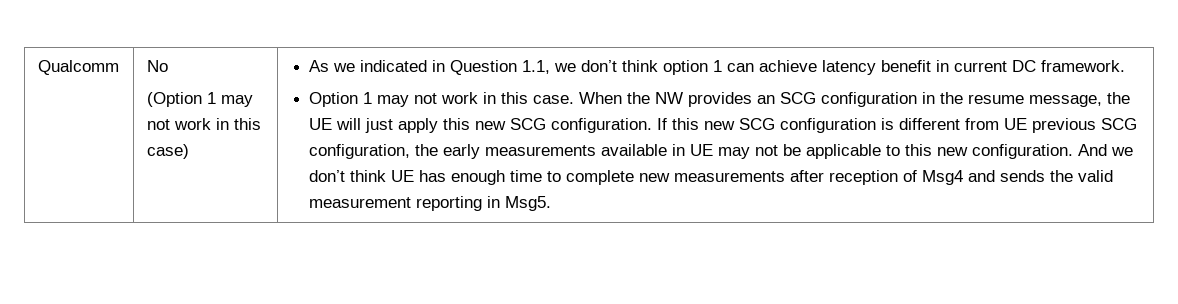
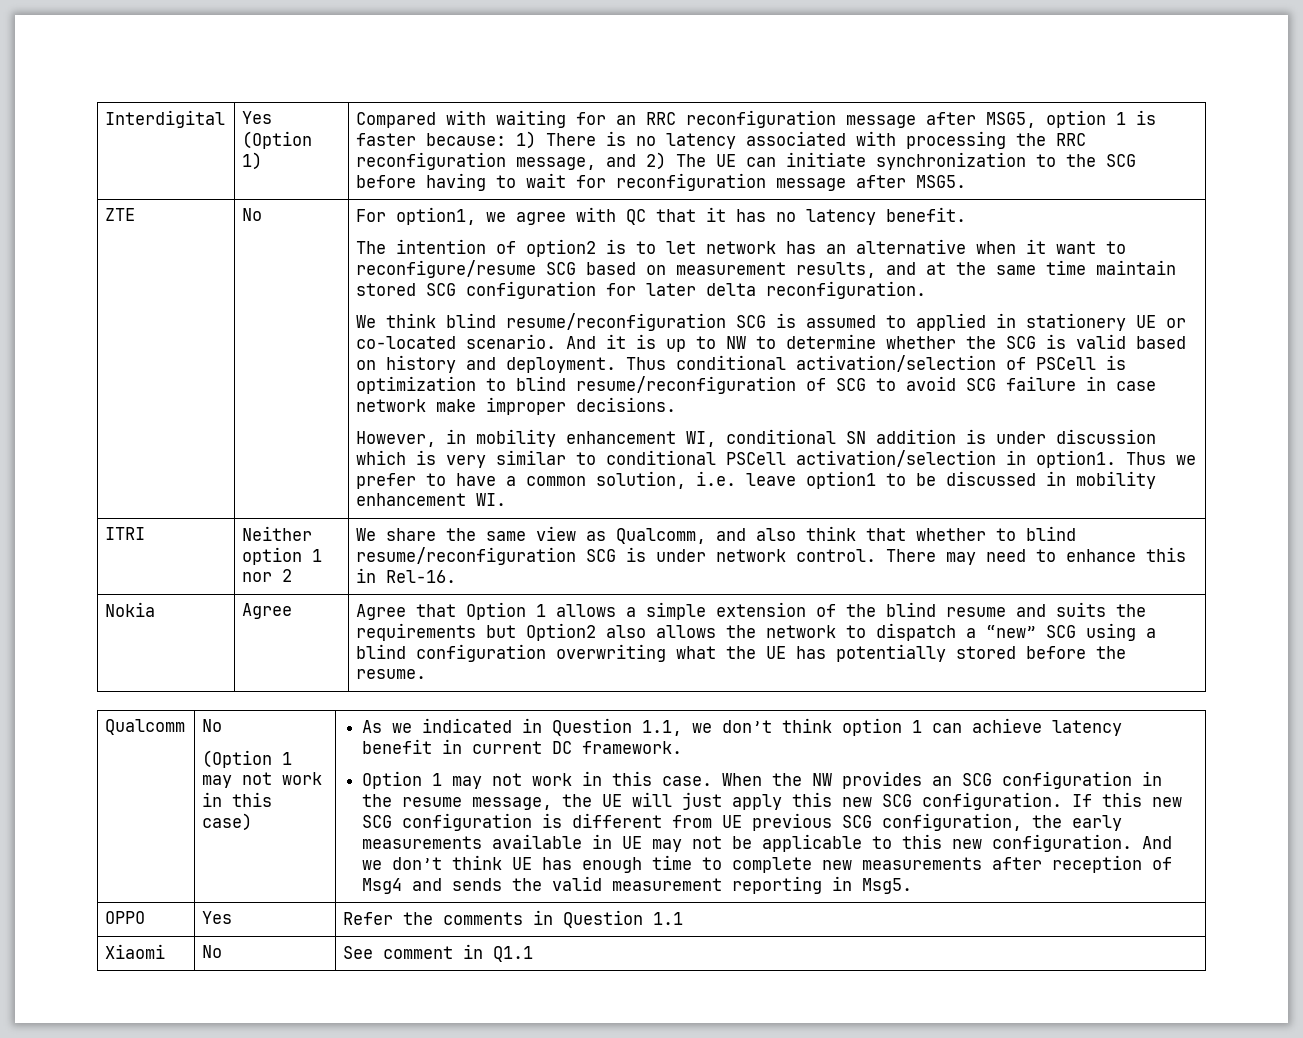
+ Interdigital | Yes (Option 1) | Compared with waiting for an RRC reconfiguration message after MSG5, option 1 is faster because: 1) There is no latency associated with processing the RRC reconfiguration message, and 2) The UE can initiate synchronization to the SCG before having to wait for reconfiguration message after MSG5.
+ ZTE | No | For option1, we agree with QC that it has no latency benefit.
+ The intention of option2 is to let network has an alternative when it want to reconfigure/resume SCG based on measurement results, and at the same time maintain stored SCG configuration for later delta reconfiguration.
+ We think blind resume/reconfiguration SCG is assumed to applied in stationery UE or co-located scenario. And it is up to NW to determine whether the SCG is valid based on history and deployment. Thus conditional activation/selection of PSCell is optimization to blind resume/reconfiguration of SCG to avoid SCG failure in case network make improper decisions.
+ However, in mobility enhancement WI, conditional SN addition is under discussion which is very similar to conditional PSCell activation/selection in option1. Thus we prefer to have a common solution, i.e. leave option1 to be discussed in mobility enhancement WI.
+ ITRI | Neither option 1 nor 2 | We share the same view as Qualcomm, and also think that whether to blind resume/reconfiguration SCG is under network control. There may need to enhance this in Rel-16.
+ Nokia | Agree | Agree that Option 1 allows a simple extension of the blind resume and suits the requirements but Option2 also allows the network to dispatch a “new” SCG using a blind configuration overwriting what the UE has potentially stored before the resume.
+ OPPO | Yes | Refer the comments in Question 1.1
+ Xiaomi | No | See comment in Q1.1

